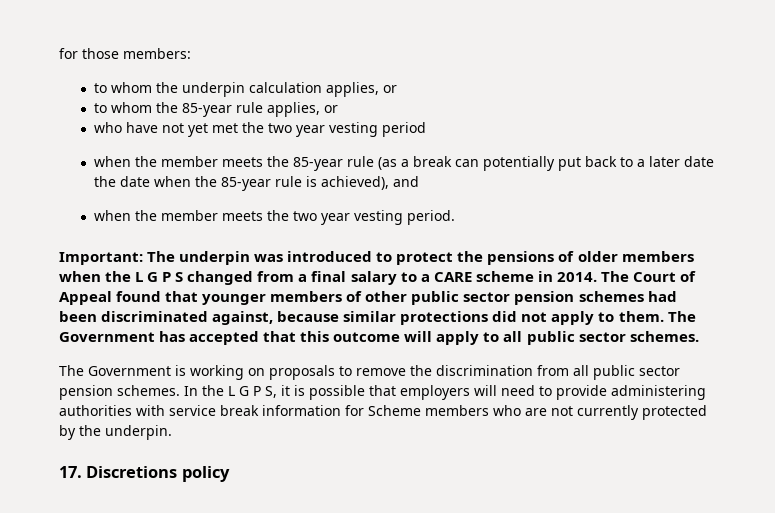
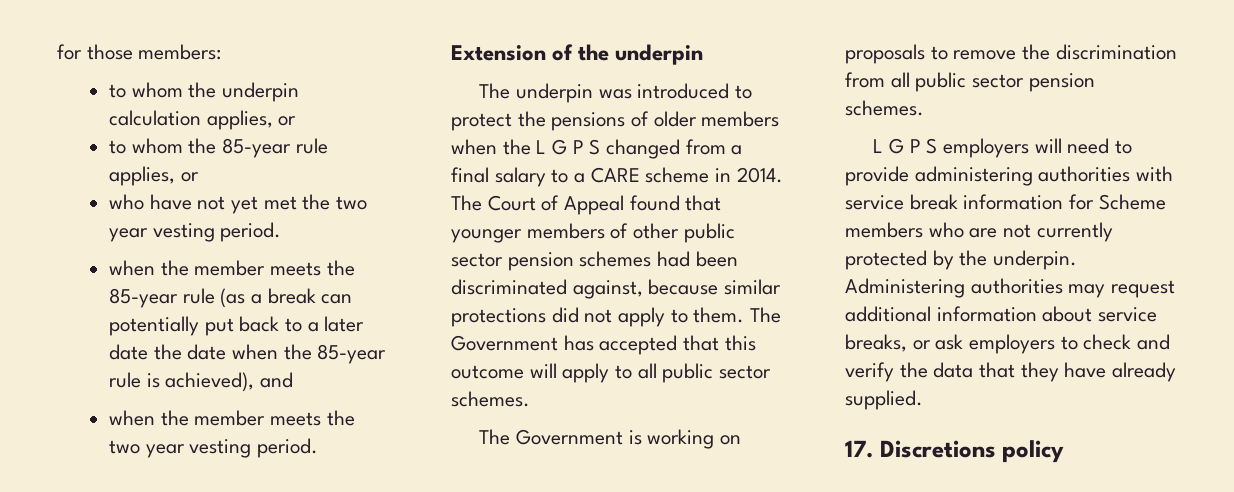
- who have not yet met the two year vesting period
+ who have not yet met the two year vesting period.
- Important: The underpin was introduced to protect the pensions of older members when the L G P S changed from a final salary to a CARE scheme in 2014.
+ Extension of the underpin
+ The underpin was introduced to protect the pensions of older members when the L G P S changed from a final salary to a CARE scheme in 2014.
- The Government is working on proposals to remove the discrimination from all public sector pension schemes. In the L G P S, it is possible that employers will need to provide administering authorities with service break information for Scheme members who are not currently protected by the underpin.
+ The Government is working on proposals to remove the discrimination from all public sector pension schemes.
+ L G P S employers will need to provide administering authorities with service break information for Scheme members who are not currently protected by the underpin. Administering authorities may request additional information about service breaks, or ask employers to check and verify the data that they have already supplied.

